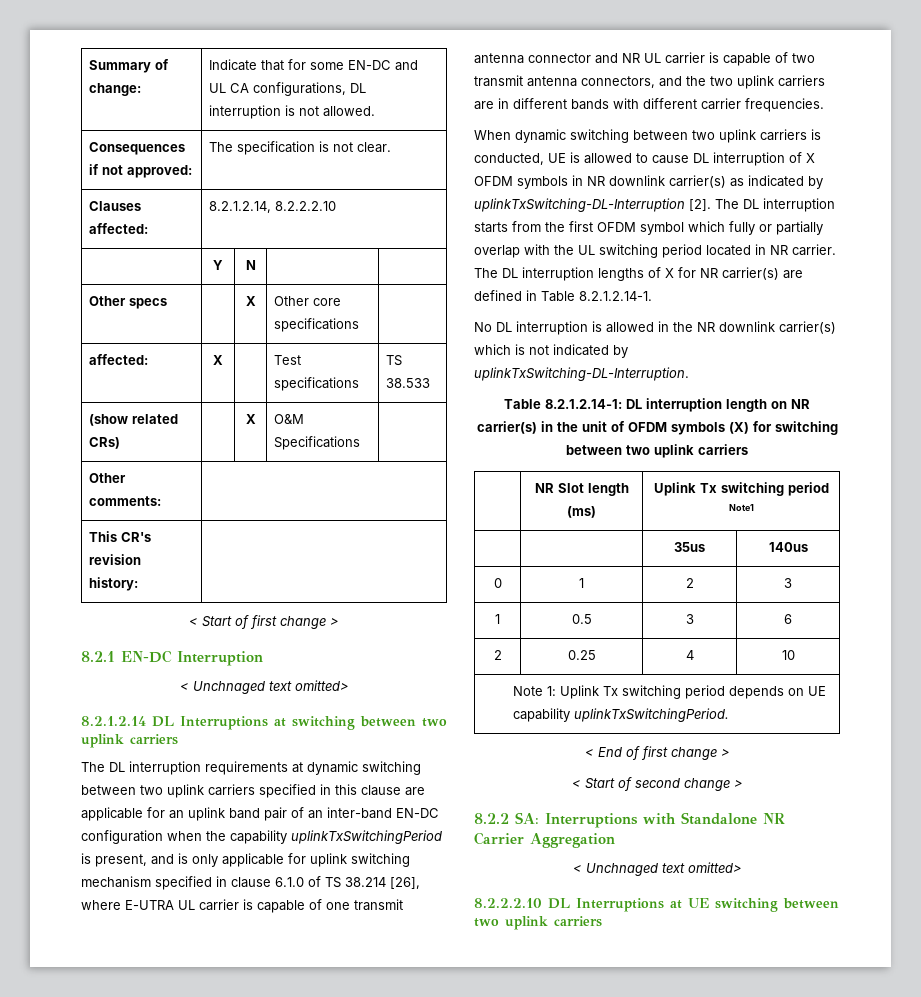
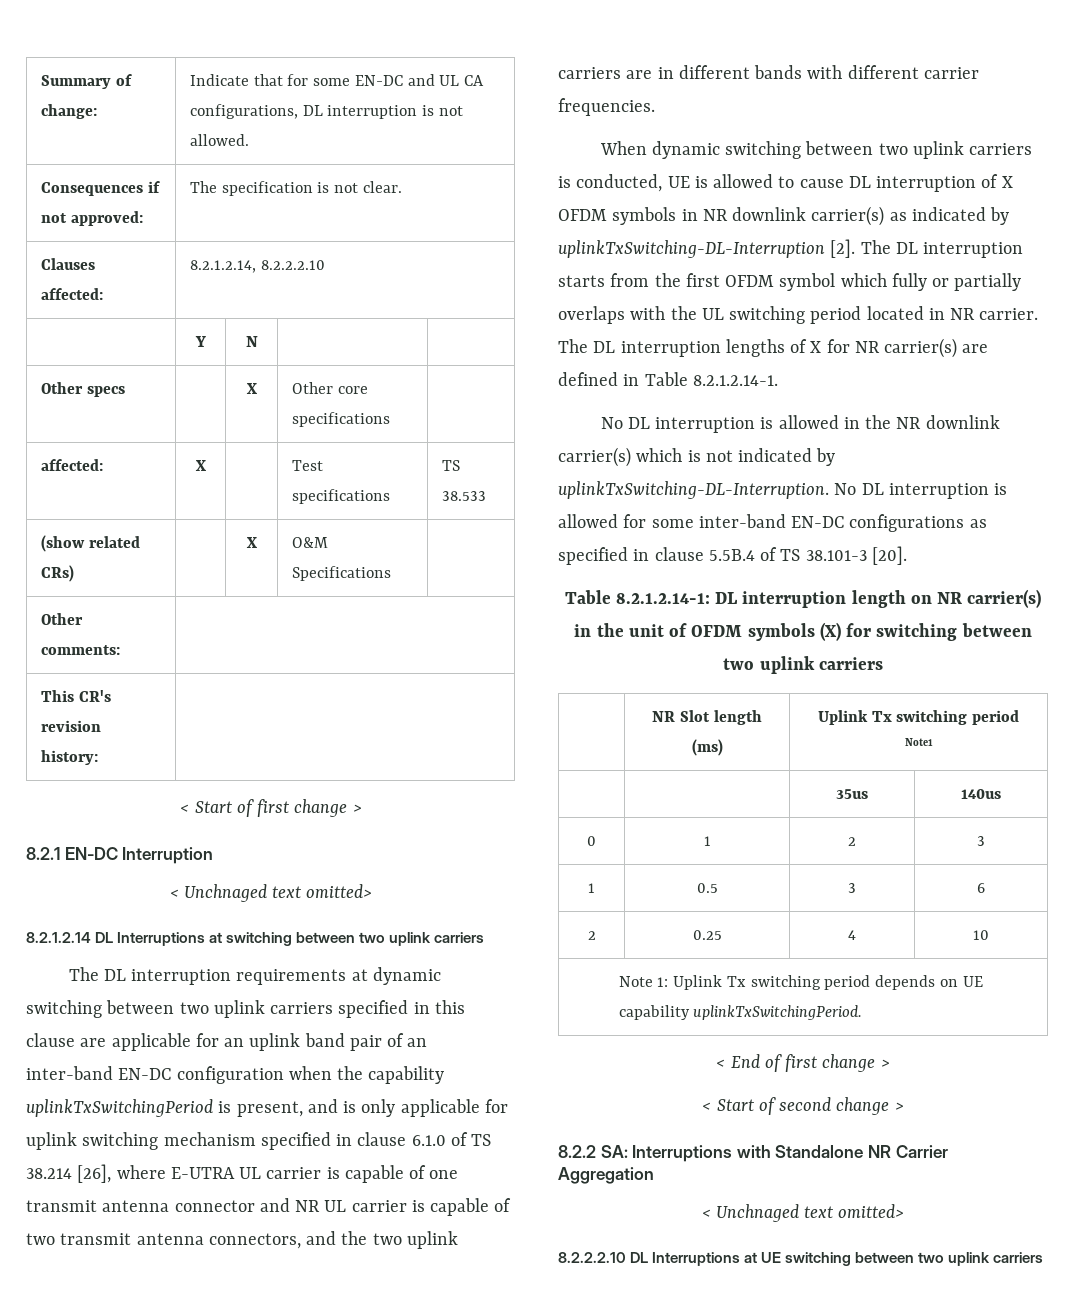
- The DL interruption starts from the first OFDM symbol which fully or partially overlap with the UL switching period located in NR carrier.
+ The DL interruption starts from the first OFDM symbol which fully or partially overlaps with the UL switching period located in NR carrier.
+ No DL interruption is allowed for some inter-band EN-DC configurations as specified in clause 5.5B.4 of TS 38.101-3 [20].

